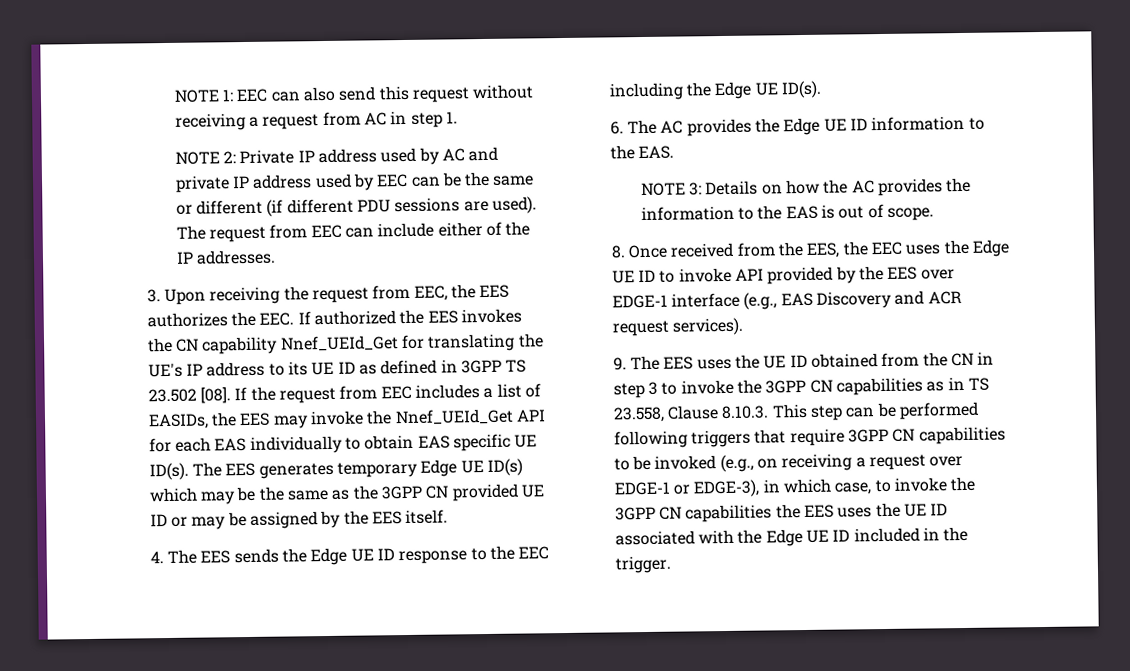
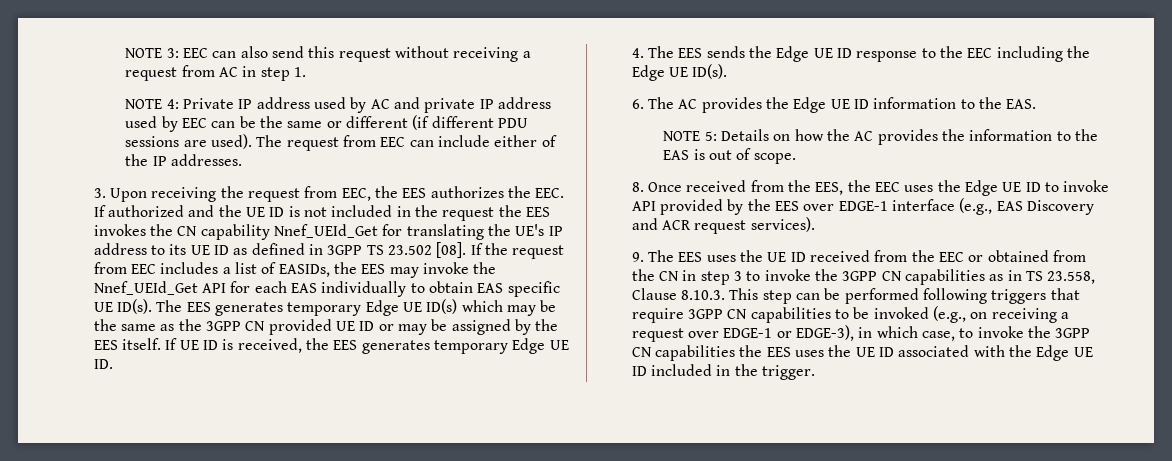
- NOTE 1: EEC can also send this request without receiving a request from AC in step 1.
+ NOTE 3: EEC can also send this request without receiving a request from AC in step 1.
- NOTE 2: Private IP address used by AC and private IP address used by EEC can be the same or different (if different PDU sessions are used).
+ NOTE 4: Private IP address used by AC and private IP address used by EEC can be the same or different (if different PDU sessions are used).
- 3. Upon receiving the request from EEC, the EES authorizes the EEC. If authorized the EES invokes the CN capability Nnef_UEId_Get for translating the UE's IP address to its UE ID as defined in 3GPP TS 23.502 [08].
+ 3. Upon receiving the request from EEC, the EES authorizes the EEC. If authorized and the UE ID is not included in the request the EES invokes the CN capability Nnef_UEId_Get for translating the UE's IP address to its UE ID as defined in 3GPP TS 23.502 [08].
+ If UE ID is received, the EES generates temporary Edge UE ID.
- NOTE 3: Details on how the AC provides the information to the EAS is out of scope.
+ NOTE 5: Details on how the AC provides the information to the EAS is out of scope.
- 9. The EES uses the UE ID obtained from the CN in step 3 to invoke the 3GPP CN capabilities as in TS 23.558, Clause 8.10.3. This step can be performed following triggers that require 3GPP CN capabilities to be invoked (e.g., on receiving a request over EDGE-1 or EDGE-3), in which case, to invoke the 3GPP CN capabilities the EES uses the UE ID associated with the Edge UE ID included in the trigger.
+ 9. The EES uses the UE ID received from the EEC or obtained from the CN in step 3 to invoke the 3GPP CN capabilities as in TS 23.558, Clause 8.10.3. This step can be performed following triggers that require 3GPP CN capabilities to be invoked (e.g., on receiving a request over EDGE-1 or EDGE-3), in which case, to invoke the 3GPP CN capabilities the EES uses the UE ID associated with the Edge UE ID included in the trigger.

